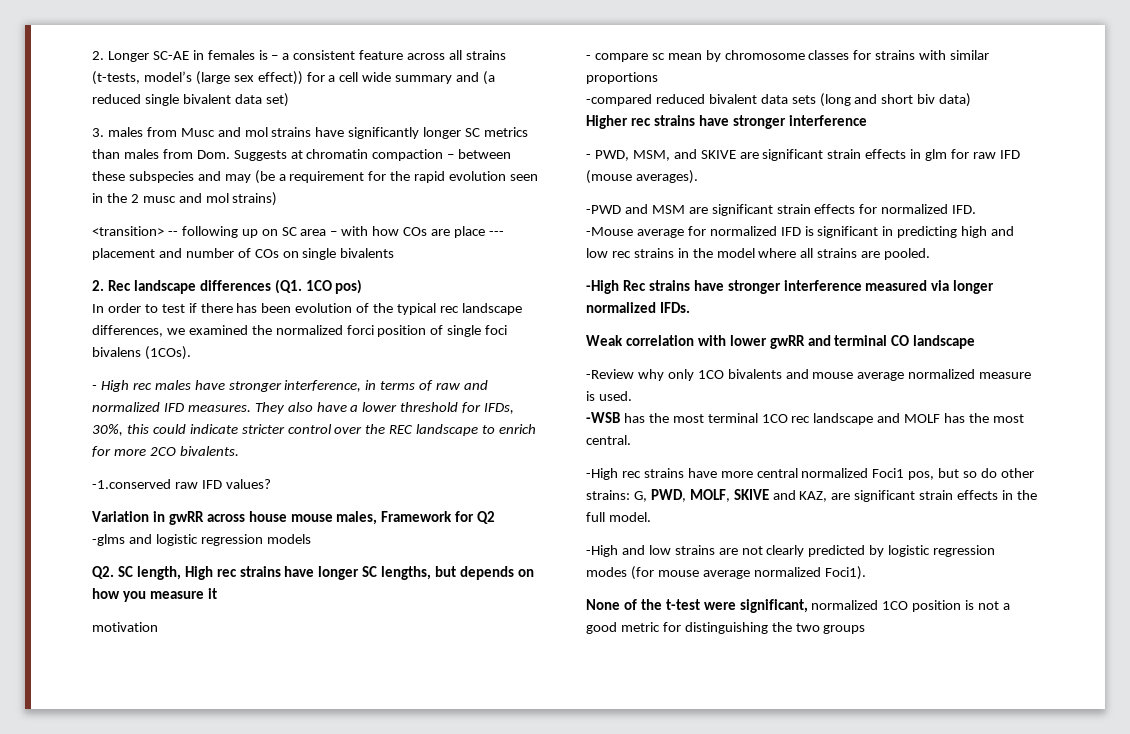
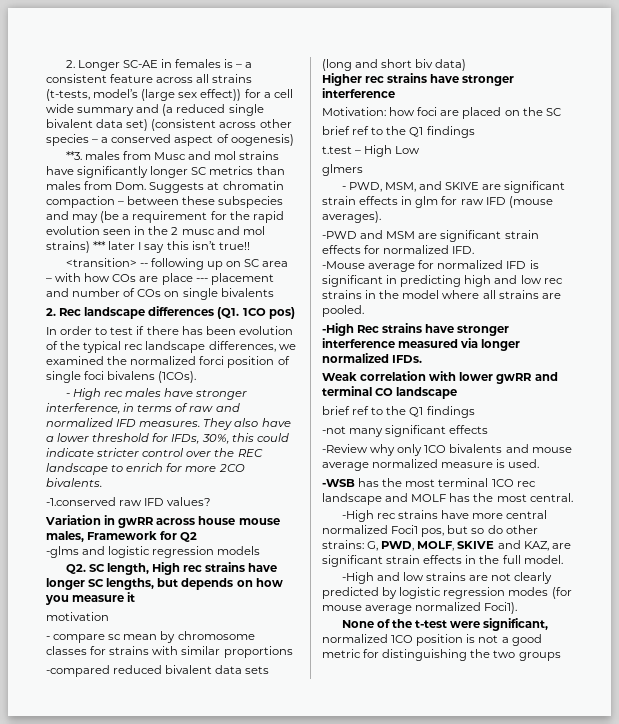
- 2. Longer SC-AE in females is – a consistent feature across all strains (t-tests, model’s (large sex effect)) for a cell wide summary and (a reduced single bivalent data set)
- 3. males from Musc and mol strains have significantly longer SC metrics than males from Dom. Suggests at chromatin compaction – between these subspecies and may (be a requirement for the rapid evolution seen in the 2 musc and mol strains)
+ 2. Longer SC-AE in females is – a consistent feature across all strains (t-tests, model’s (large sex effect)) for a cell wide summary and (a reduced single bivalent data set) (consistent across other species – a conserved aspect of oogenesis)
+ **3. males from Musc and mol strains have significantly longer SC metrics than males from Dom. Suggests at chromatin compaction – between these subspecies and may (be a requirement for the rapid evolution seen in the 2 musc and mol strains) *** later I say this isn’t true!!
+ Motivation: how foci are placed on the SC
+ brief ref to the Q1 findings
+ t.test – High Low
+ glmers
  Weak correlation with lower gwRR and terminal CO landscape
+ brief ref to the Q1 findings
+ -not many significant effects

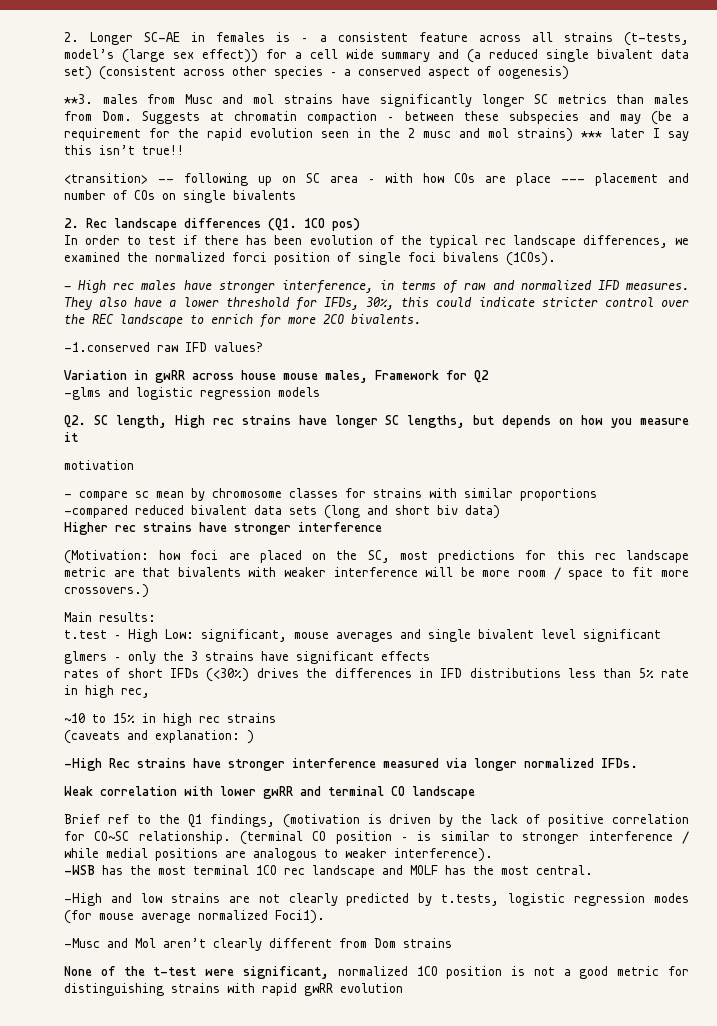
- Motivation: how foci are placed on the SC
- brief ref to the Q1 findings
- t.test – High Low
- glmers
- - PWD, MSM, and SKIVE are significant strain effects in glm for raw IFD (mouse averages).
- -PWD and MSM are significant strain effects for normalized IFD.
- -Mouse average for normalized IFD is significant in predicting high and low rec strains in the model where all strains are pooled.
+ (Motivation: how foci are placed on the SC, most predictions for this rec landscape metric are that bivalents with weaker interference will be more room / space to fit more crossovers.)
+ Main results:
+ t.test – High Low: significant, mouse averages and single bivalent level significant
+ glmers – only the 3 strains have significant effects
+ rates of short IFDs (<30%) drives the differences in IFD distributions less than 5% rate in high rec,
+ ~10 to 15% in high rec strains
+ (caveats and explanation: )
  Weak correlation with lower gwRR and terminal CO landscape
- brief ref to the Q1 findings
- -not many significant effects
- -Review why only 1CO bivalents and mouse average normalized measure is used.
+ Brief ref to the Q1 findings, (motivation is driven by the lack of positive correlation for CO~SC relationship. (terminal CO position – is similar to stronger interference / while medial positions are analogous to weaker interference).
- -High rec strains have more central normalized Foci1 pos, but so do other strains: G, PWD, MOLF, SKIVE and KAZ, are significant strain effects in the full model.
- -High and low strains are not clearly predicted by logistic regression modes (for mouse average normalized Foci1).
+ -High and low strains are not clearly predicted by t.tests, logistic regression modes (for mouse average normalized Foci1).
+ -Musc and Mol aren’t clearly different from Dom strains
- None of the t-test were significant, normalized 1CO position is not a good metric for distinguishing the two groups
+ None of the t-test were significant, normalized 1CO position is not a good metric for distinguishing strains with rapid gwRR evolution

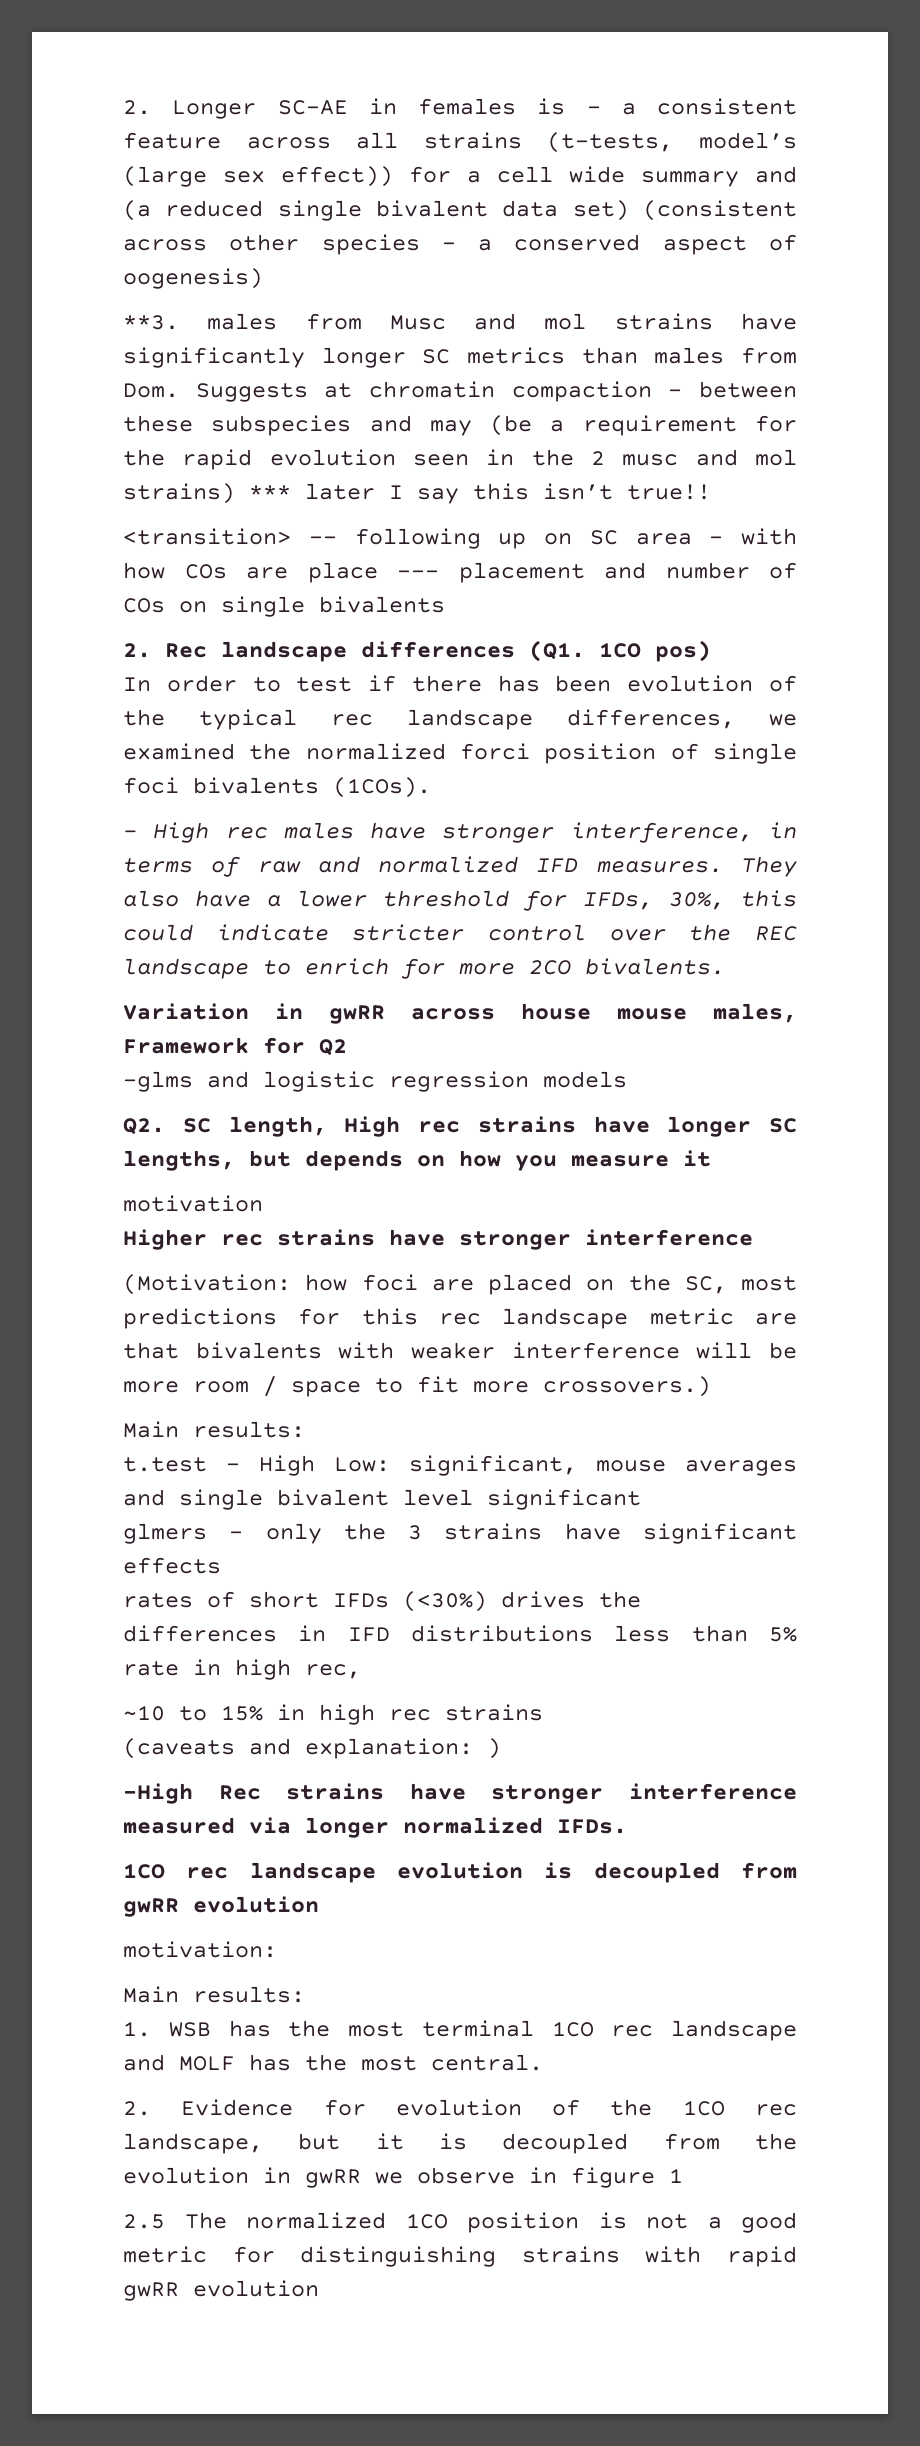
- In order to test if there has been evolution of the typical rec landscape differences, we examined the normalized forci position of single foci bivalens (1COs).
+ In order to test if there has been evolution of the typical rec landscape differences, we examined the normalized forci position of single foci bivalents (1COs).
- -1.conserved raw IFD values?
- - compare sc mean by chromosome classes for strains with similar proportions
- -compared reduced bivalent data sets (long and short biv data)
- Weak correlation with lower gwRR and terminal CO landscape
- Brief ref to the Q1 findings, (motivation is driven by the lack of positive correlation for CO~SC relationship. (terminal CO position – is similar to stronger interference / while medial positions are analogous to weaker interference).
- -WSB has the most terminal 1CO rec landscape and MOLF has the most central.
+ 1CO rec landscape evolution is decoupled from gwRR evolution
+ motivation:
+ Main results:
+ 1. WSB has the most terminal 1CO rec landscape and MOLF has the most central.
- -High and low strains are not clearly predicted by t.tests, logistic regression modes (for mouse average normalized Foci1).
- -Musc and Mol aren’t clearly different from Dom strains
- None of the t-test were significant, normalized 1CO position is not a good metric for distinguishing strains with rapid gwRR evolution
+ 2. Evidence for evolution of the 1CO rec landscape, but it is decoupled from the evolution in gwRR we observe in figure 1
+ 2.5 The normalized 1CO position is not a good metric for distinguishing strains with rapid gwRR evolution

